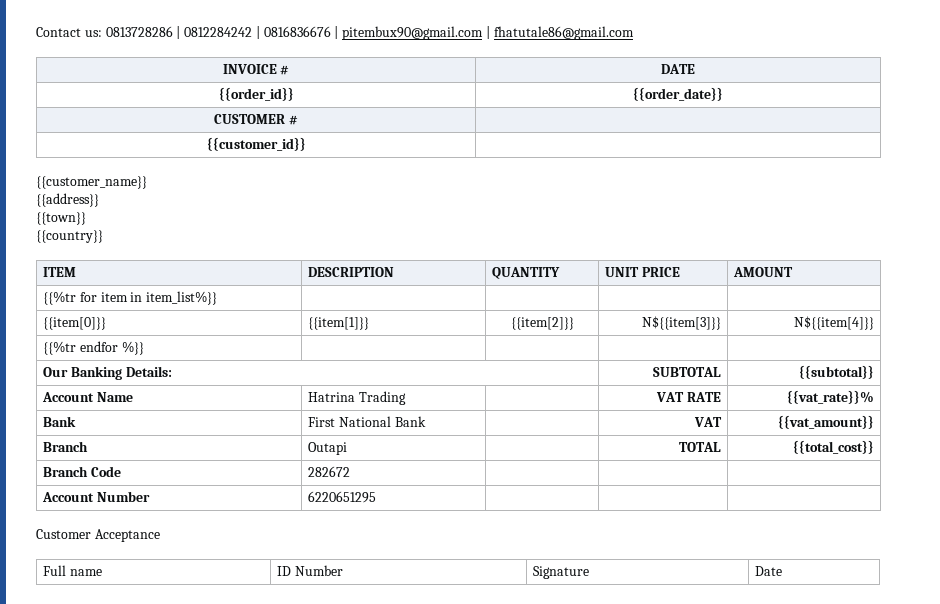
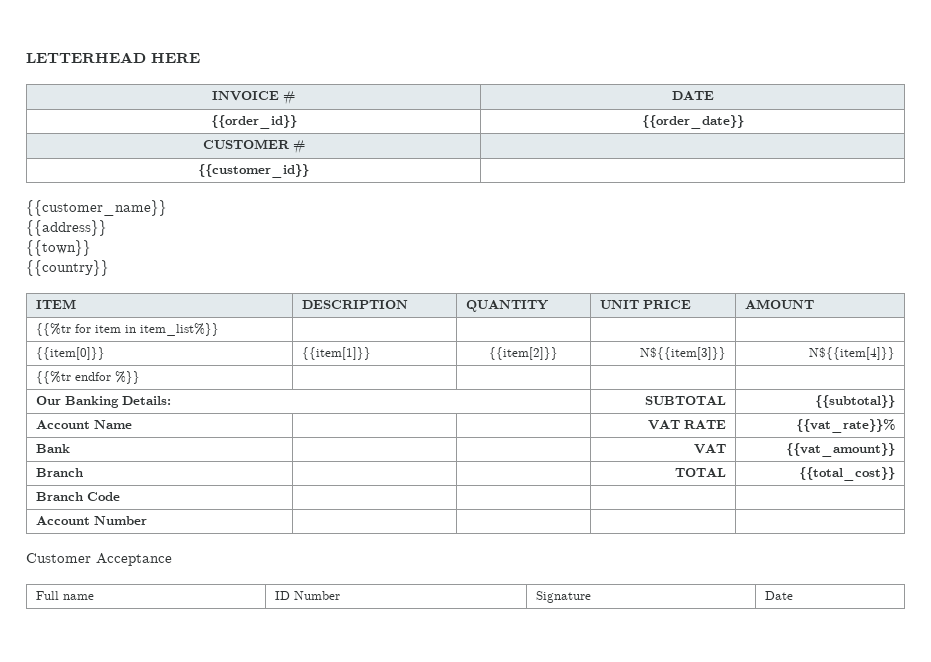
- Contact us: 0813728286 | 0812284242 | 0816836676 | pitembux90@gmail.com | fhatutale86@gmail.com
+ LETTERHEAD HERE
- Account Name | Hatrina Trading | | VAT RATE | {{vat_rate}}%
+ Account Name | | | VAT RATE | {{vat_rate}}%
- Bank | First National Bank | | VAT | {{vat_amount}}
+ Bank | | | VAT | {{vat_amount}}
- Branch | Outapi | | TOTAL | {{total_cost}}
+ Branch | | | TOTAL | {{total_cost}}
- Branch Code | 282672 | | |
+ Branch Code | | | |
- Account Number | 6220651295 | | |
+ Account Number | | | |

